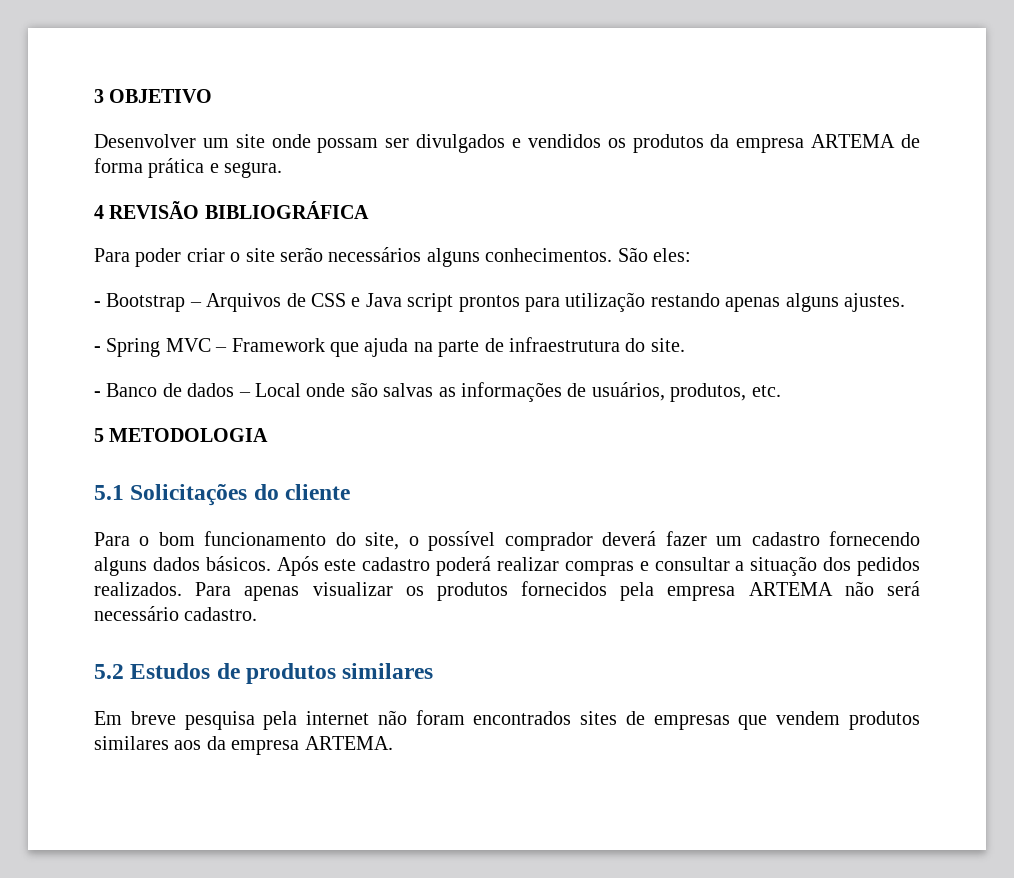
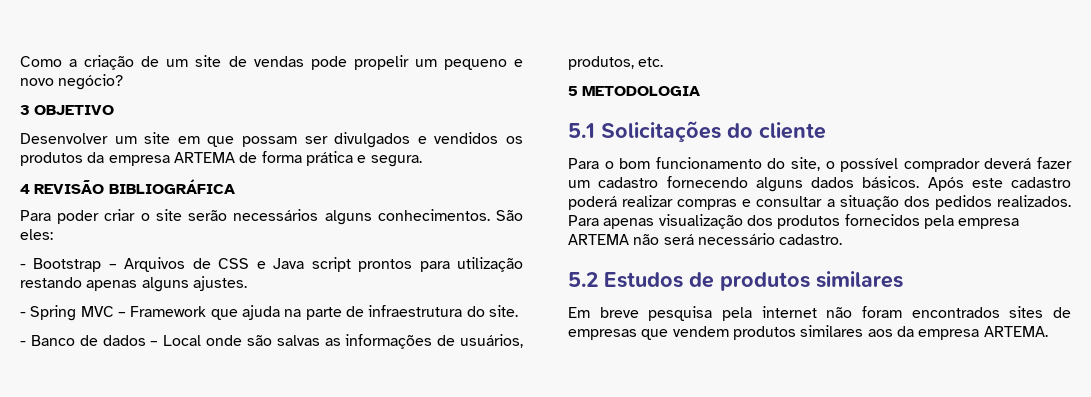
+ Como a criação de um site de vendas pode propelir um pequeno e novo negócio?
- Desenvolver um site onde possam ser divulgados e vendidos os produtos da empresa ARTEMA de forma prática e segura.
+ Desenvolver um site em que possam ser divulgados e vendidos os produtos da empresa ARTEMA de forma prática e segura.
- Para apenas visualizar os produtos fornecidos pela empresa ARTEMA não será necessário cadastro.
+ Para apenas visualização dos produtos fornecidos pela empresa ARTEMA não será necessário cadastro.

